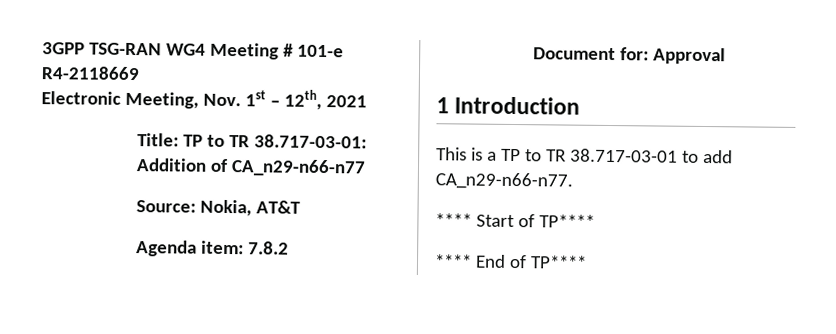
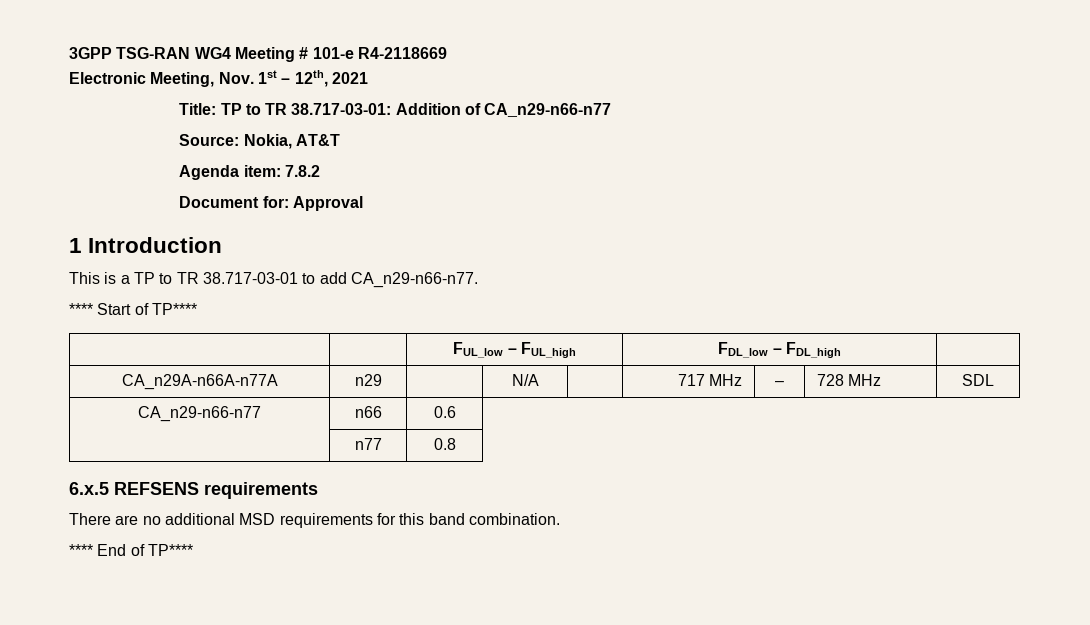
+ | | FUL_low – FUL_high | FDL_low – FDL_high |
+ CA_n29A-n66A-n77A | n29 | | N/A | | 717 MHz | – | 728 MHz | SDL
+ CA_n29-n66-n77 | n66 | 0.6
+ | n77 | 0.8
+ 6.x.5 REFSENS requirements
+ There are no additional MSD requirements for this band combination.

